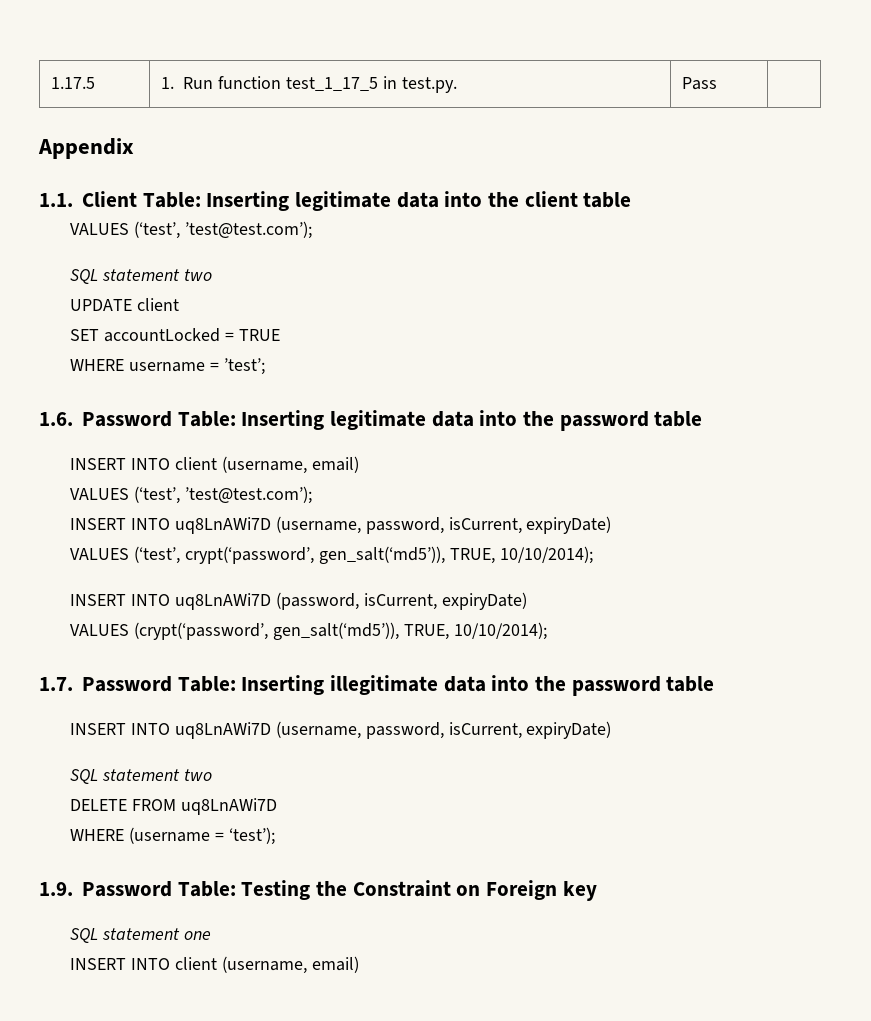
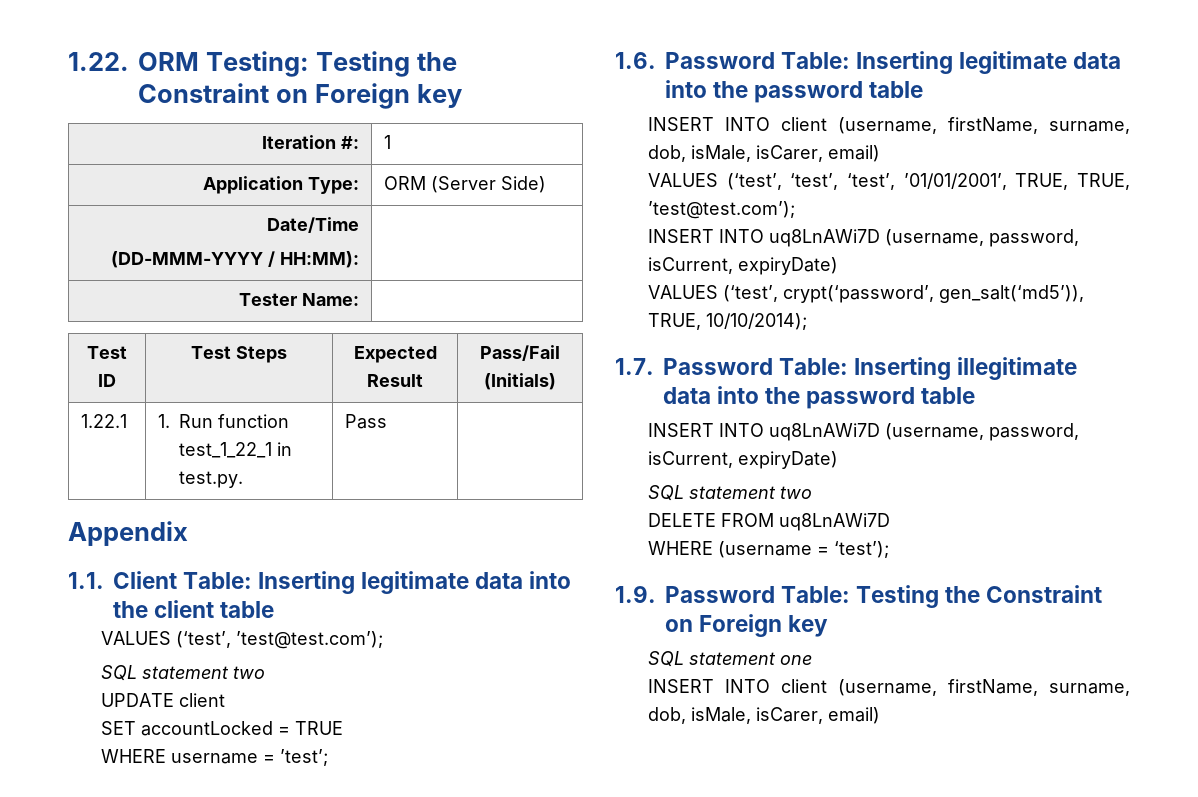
- 1.17.5 | 1. Run function test_1_17_5 in test.py. | Pass |
+ 1.22. ORM Testing: Testing the Constraint on Foreign key
+ Iteration #: | 1
+ Application Type: | ORM (Server Side)
+ Date/Time
+ (DD-MMM-YYYY / HH:MM): |
+ Tester Name: |
+ Test ID | Test Steps | Expected Result | Pass/Fail (Initials)
+ 1.22.1 | 1. Run function test_1_22_1 in test.py. | Pass |
  1.6. Password Table: Inserting legitimate data into the password table
- INSERT INTO client (username, email)
- VALUES (‘test’, ’test@test.com’);
+ INSERT INTO client (username, firstName, surname, dob, isMale, isCarer, email)
+ VALUES (‘test’, ‘test’, ‘test’, ’01/01/2001’, TRUE, TRUE, ’test@test.com’);
- INSERT INTO uq8LnAWi7D (password, isCurrent, expiryDate)
- VALUES (crypt(‘password’, gen_salt(‘md5’)), TRUE, 10/10/2014);
  SQL statement one
- INSERT INTO client (username, email)
+ INSERT INTO client (username, firstName, surname, dob, isMale, isCarer, email)

